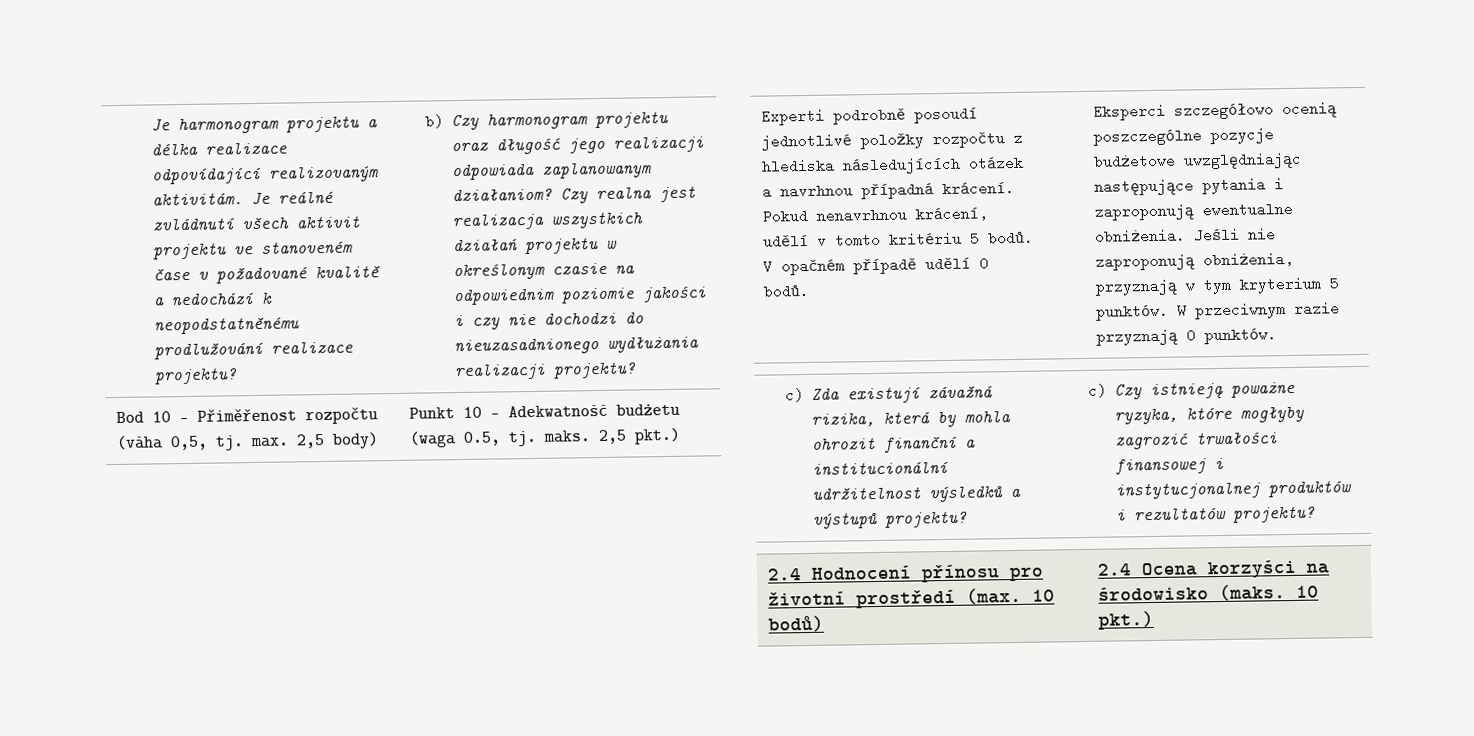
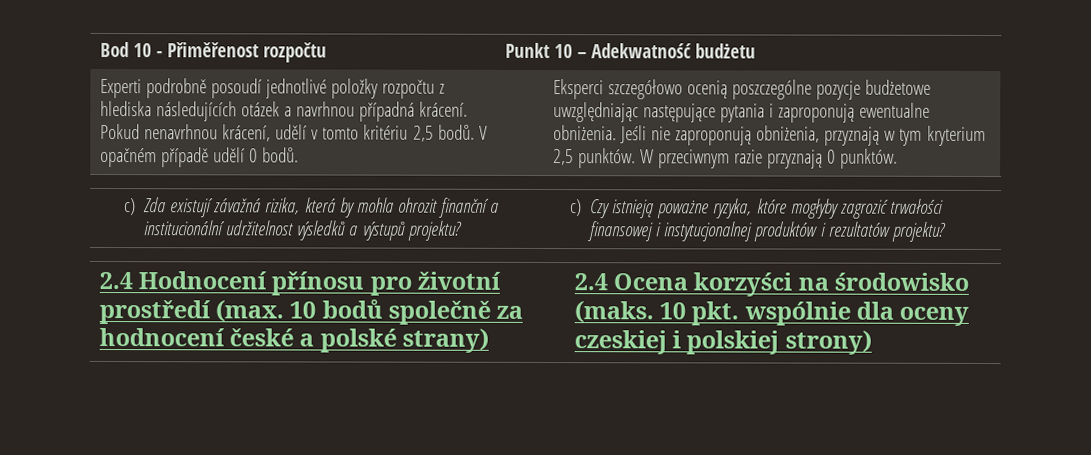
- Je harmonogram projektu a délka realizace odpovídající realizovaným aktivitám. Je reálné zvládnutí všech aktivit projektu ve stanoveném čase v požadované kvalitě a nedochází k neopodstatněnému prodlužování realizace projektu? | b) Czy harmonogram projektu oraz długość jego realizacji odpowiada zaplanowanym działaniom? Czy realna jest realizacja wszystkich działań projektu w określonym czasie na odpowiednim poziomie jakości i czy nie dochodzi do nieuzasadnionego wydłużania realizacji projektu?
- Bod 10 - Přiměřenost rozpočtu (váha 0,5, tj. max. 2,5 body) | Punkt 10 – Adekwatność budżetu (waga 0.5, tj. maks. 2,5 pkt.)
+ Bod 10 - Přiměřenost rozpočtu | Punkt 10 – Adekwatność budżetu
- Pokud nenavrhnou krácení, udělí v tomto kritériu 5 bodů.
+ Pokud nenavrhnou krácení, udělí v tomto kritériu 2,5 bodů.
- Jeśli nie zaproponują obniżenia, przyznają w tym kryterium 5 punktów.
+ Jeśli nie zaproponują obniżenia, przyznają w tym kryterium 2,5 punktów.
- 2.4 Hodnocení přínosu pro životní prostředí (max. 10 bodů) | 2.4 Ocena korzyści na środowisko (maks. 10 pkt.)
+ 2.4 Hodnocení přínosu pro životní prostředí (max. 10 bodů společně za hodnocení české a polské strany) | 2.4 Ocena korzyści na środowisko (maks. 10 pkt. wspólnie dla oceny czeskiej i polskiej strony)

